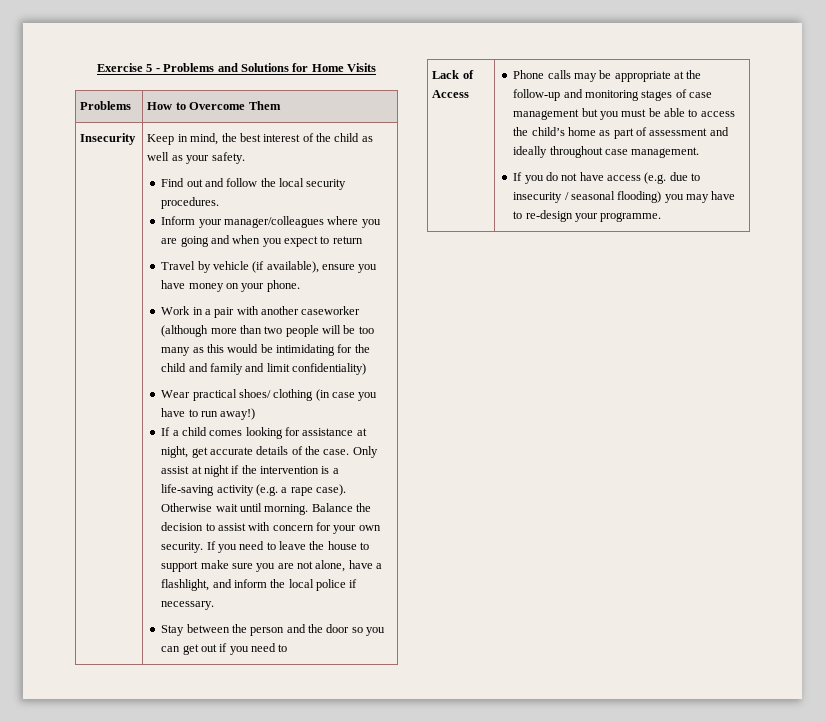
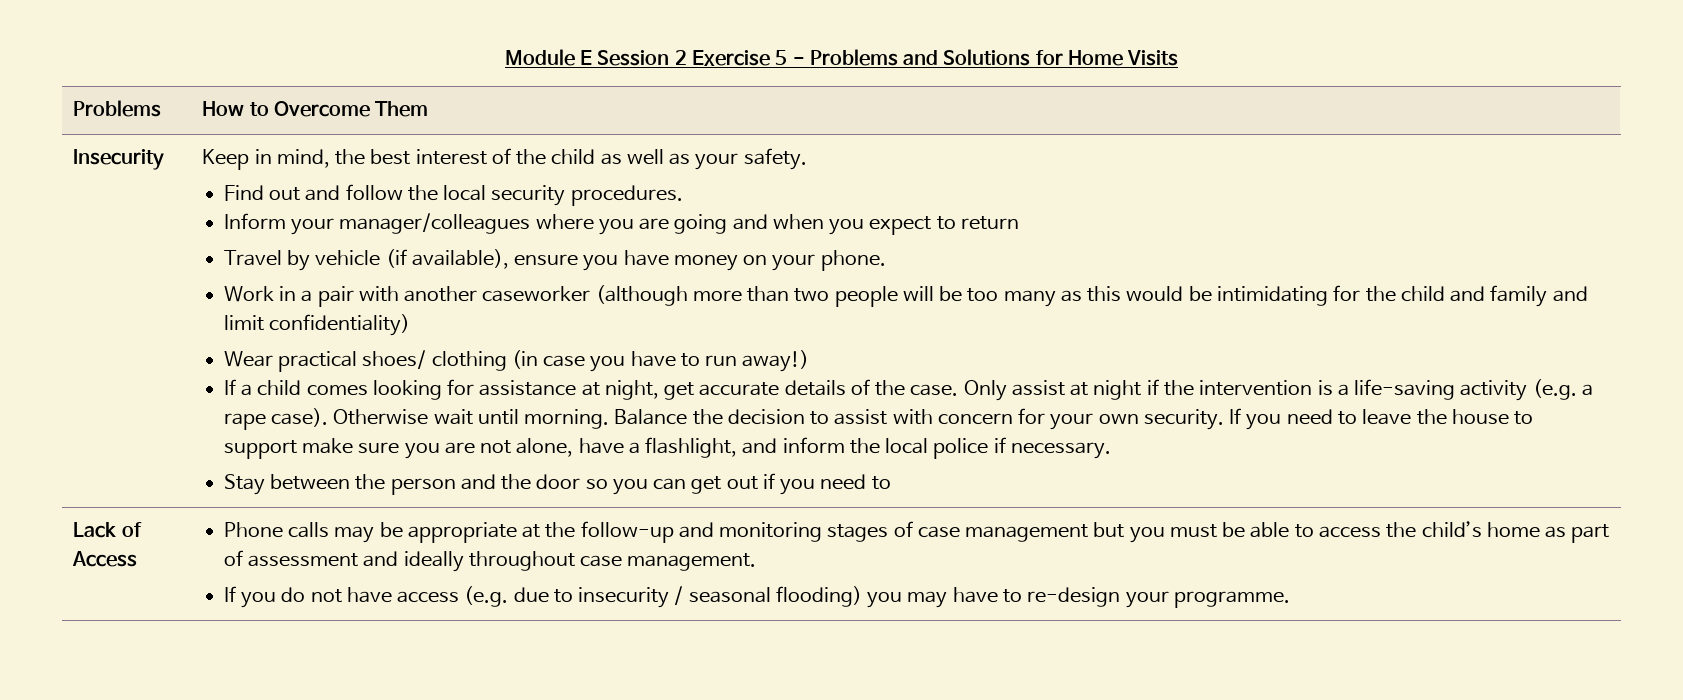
- Exercise 5 - Problems and Solutions for Home Visits
+ Module E Session 2 Exercise 5 - Problems and Solutions for Home Visits

